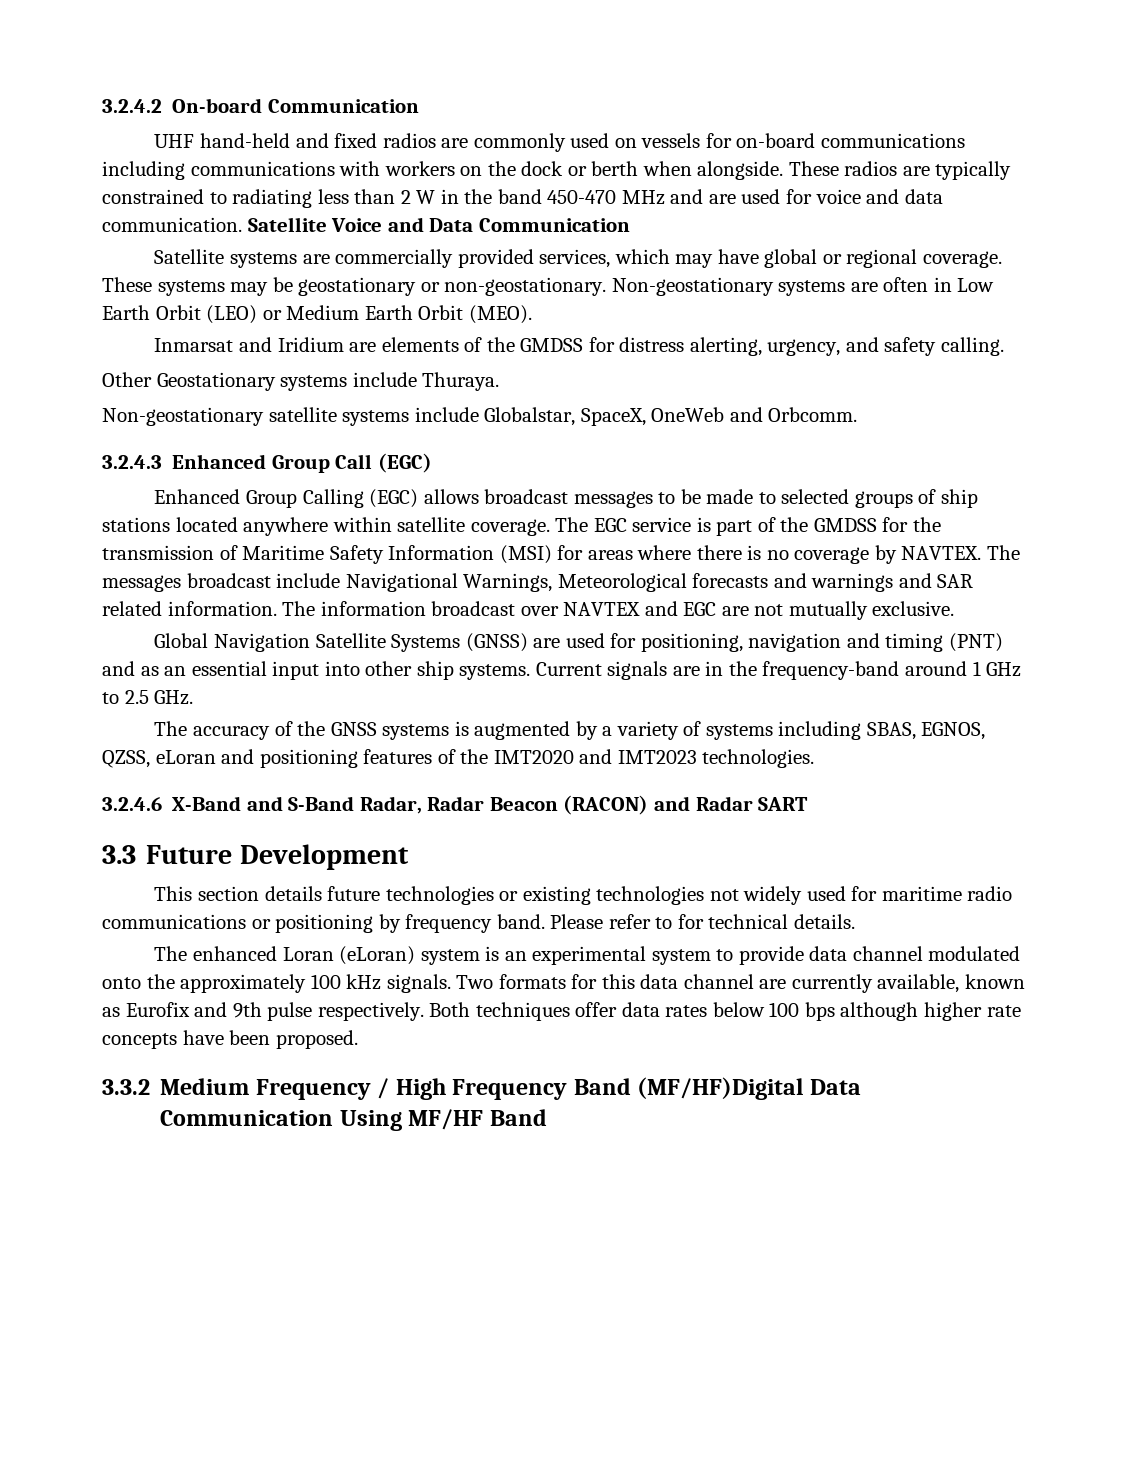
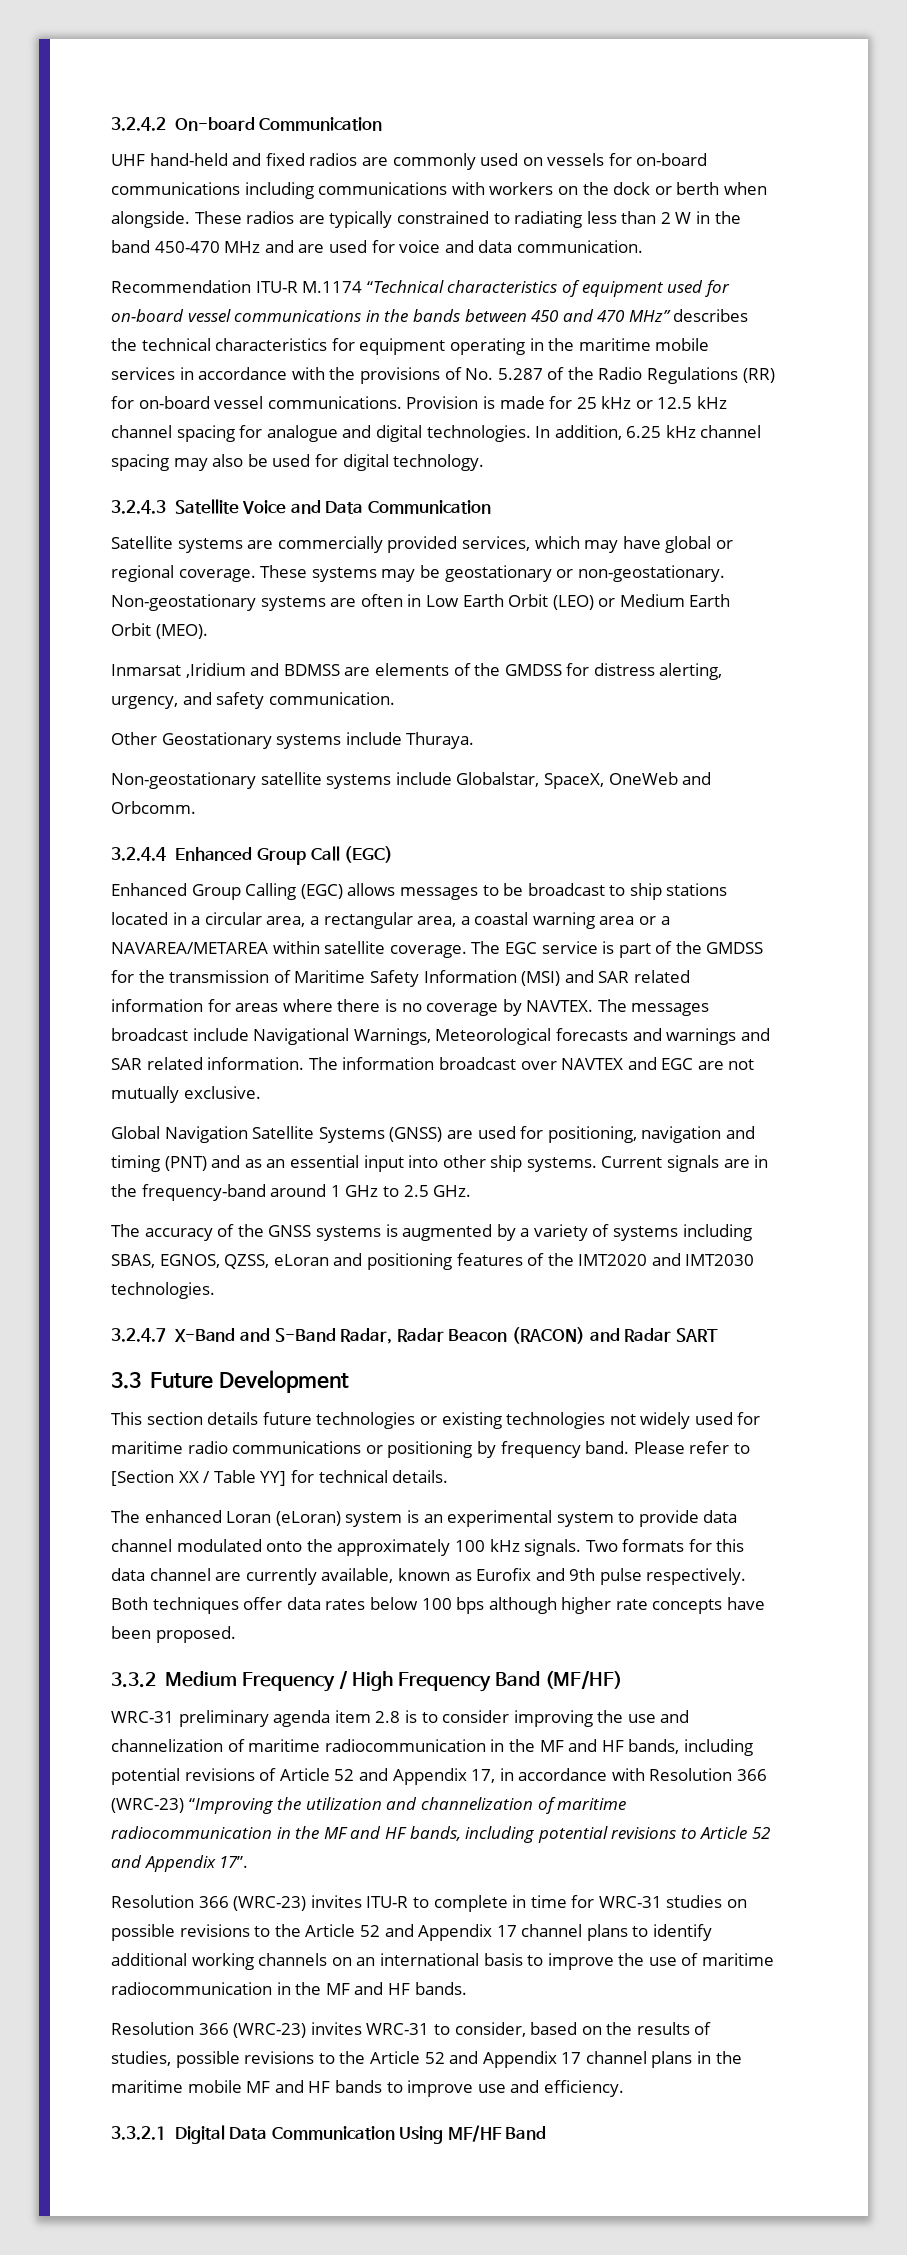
- These radios are typically constrained to radiating less than 2 W in the band 450-470 MHz and are used for voice and data communication. Satellite Voice and Data Communication
+ These radios are typically constrained to radiating less than 2 W in the band 450-470 MHz and are used for voice and data communication.
+ Recommendation ITU-R M.1174 “Technical characteristics of equipment used for on-board vessel communications in the bands between 450 and 470 MHz” describes the technical characteristics for equipment operating in the maritime mobile services in accordance with the provisions of No. 5.287 of the Radio Regulations (RR) for on-board vessel communications. Provision is made for 25 kHz or 12.5 kHz channel spacing for analogue and digital technologies. In addition, 6.25 kHz channel spacing may also be used for digital technology.
+ 3.2.4.3 Satellite Voice and Data Communication
- Inmarsat and Iridium are elements of the GMDSS for distress alerting, urgency, and safety calling.
+ Inmarsat ,Iridium and BDMSS are elements of the GMDSS for distress alerting, urgency, and safety communication.
- 3.2.4.3 Enhanced Group Call (EGC)
+ 3.2.4.4 Enhanced Group Call (EGC)
- Enhanced Group Calling (EGC) allows broadcast messages to be made to selected groups of ship stations located anywhere within satellite coverage.
+ Enhanced Group Calling (EGC) allows messages to be broadcast to ship stations located in a circular area, a rectangular area, a coastal warning area or a NAVAREA/METAREA within satellite coverage.
- The EGC service is part of the GMDSS for the transmission of Maritime Safety Information (MSI) for areas where there is no coverage by NAVTEX.
+ The EGC service is part of the GMDSS for the transmission of Maritime Safety Information (MSI) and SAR related information for areas where there is no coverage by NAVTEX.
- The accuracy of the GNSS systems is augmented by a variety of systems including SBAS, EGNOS, QZSS, eLoran and positioning features of the IMT2020 and IMT2023 technologies.
+ The accuracy of the GNSS systems is augmented by a variety of systems including SBAS, EGNOS, QZSS, eLoran and positioning features of the IMT2020 and IMT2030 technologies.
- 3.2.4.6 X-Band and S-Band Radar, Radar Beacon (RACON) and Radar SART
+ 3.2.4.7 X-Band and S-Band Radar, Radar Beacon (RACON) and Radar SART
- Please refer to for technical details.
+ Please refer to [Section XX / Table YY] for technical details.
- 3.3.2 Medium Frequency / High Frequency Band (MF/HF)Digital Data Communication Using MF/HF Band
+ 3.3.2 Medium Frequency / High Frequency Band (MF/HF)
+ WRC-31 preliminary agenda item 2.8 is to consider improving the use and channelization of maritime radiocommunication in the MF and HF bands, including potential revisions of Article 52 and Appendix 17, in accordance with Resolution 366 (WRC-23) “Improving the utilization and channelization of maritime radiocommunication in the MF and HF bands, including potential revisions to Article 52 and Appendix 17”.
+ Resolution 366 (WRC-23) invites ITU-R to complete in time for WRC-31 studies on possible revisions to the Article 52 and Appendix 17 channel plans to identify additional working channels on an international basis to improve the use of maritime radiocommunication in the MF and HF bands.
+ Resolution 366 (WRC-23) invites WRC-31 to consider, based on the results of studies, possible revisions to the Article 52 and Appendix 17 channel plans in the maritime mobile MF and HF bands to improve use and efficiency.
+ 3.3.2.1 Digital Data Communication Using MF/HF Band

